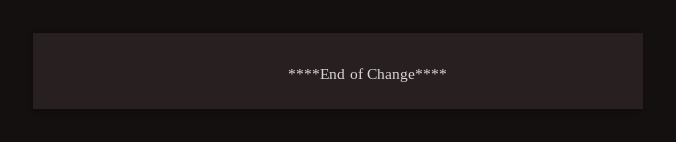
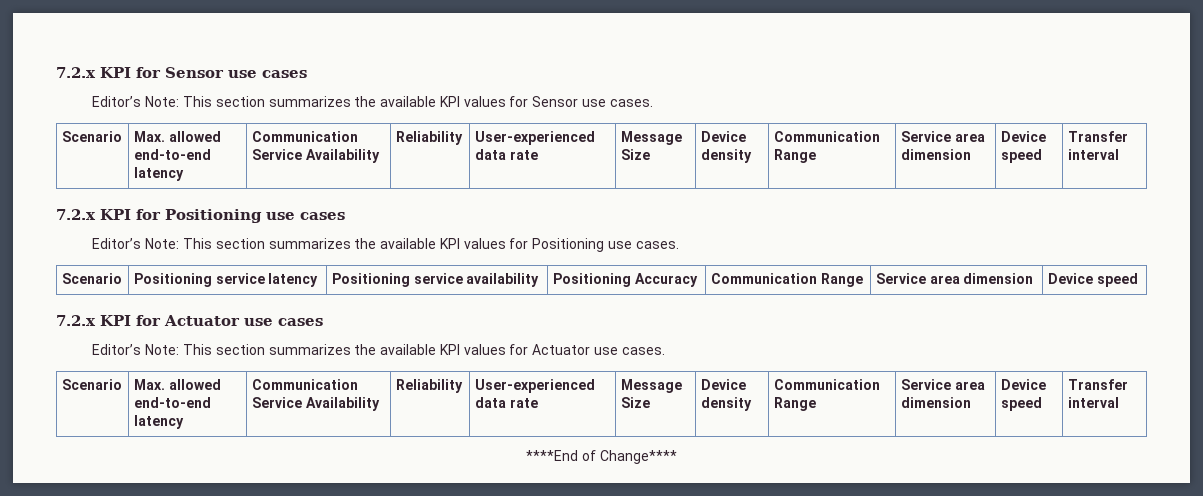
+ 7.2.x KPI for Sensor use cases
+ Editor’s Note: This section summarizes the available KPI values for Sensor use cases.
+ Scenario | Max. allowed end-to-end latency | Communication Service Availability | Reliability | User-experienced data rate | Message Size | Device density | Communication Range | Service area dimension | Device speed | Transfer interval
+ 7.2.x KPI for Positioning use cases
+ Editor’s Note: This section summarizes the available KPI values for Positioning use cases.
+ Scenario | Positioning service latency | Positioning service availability | Positioning Accuracy | Communication Range | Service area dimension | Device speed
+ 7.2.x KPI for Actuator use cases
+ Editor’s Note: This section summarizes the available KPI values for Actuator use cases.
+ Scenario | Max. allowed end-to-end latency | Communication Service Availability | Reliability | User-experienced data rate | Message Size | Device density | Communication Range | Service area dimension | Device speed | Transfer interval

